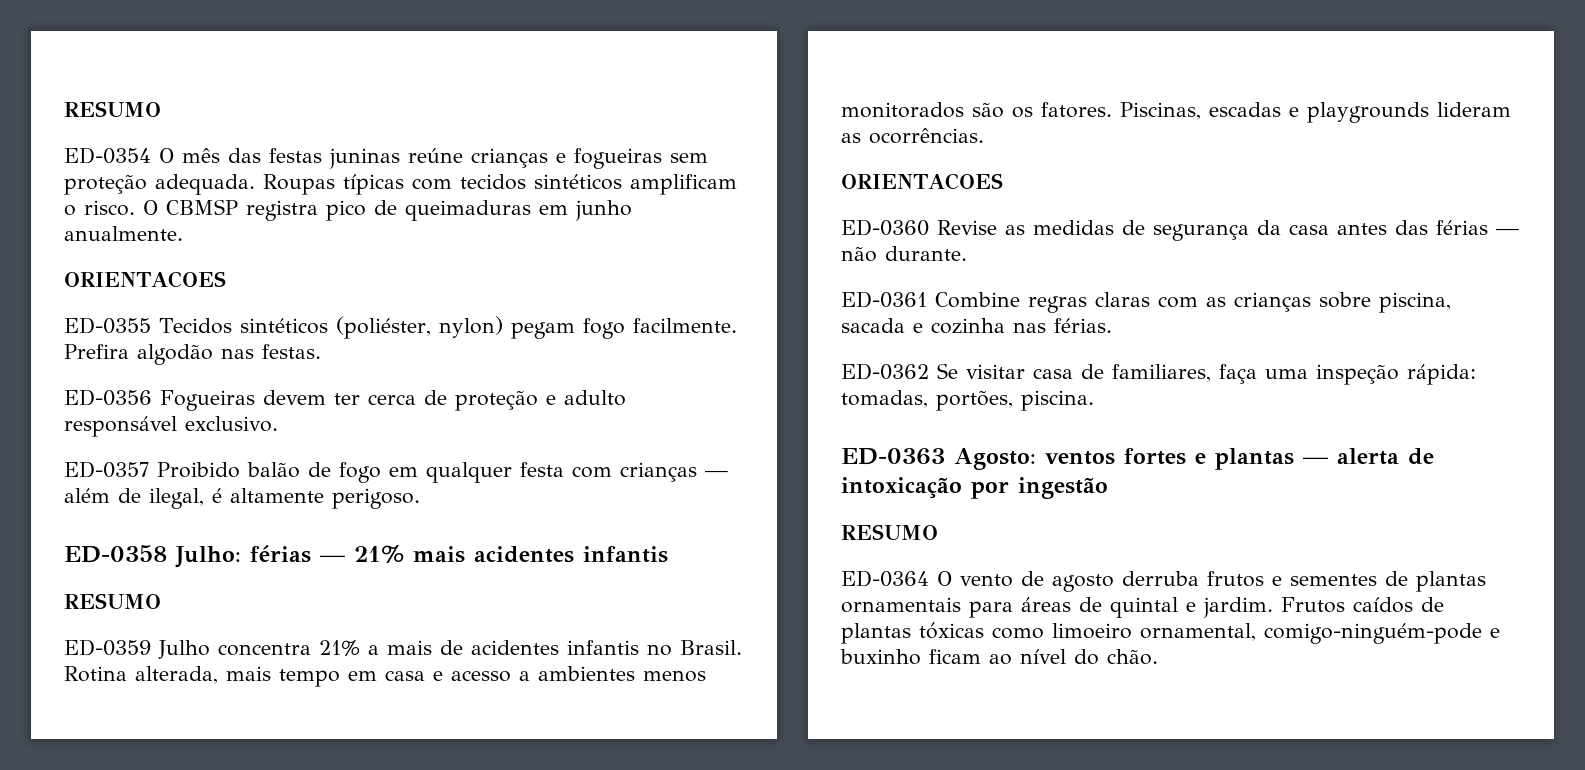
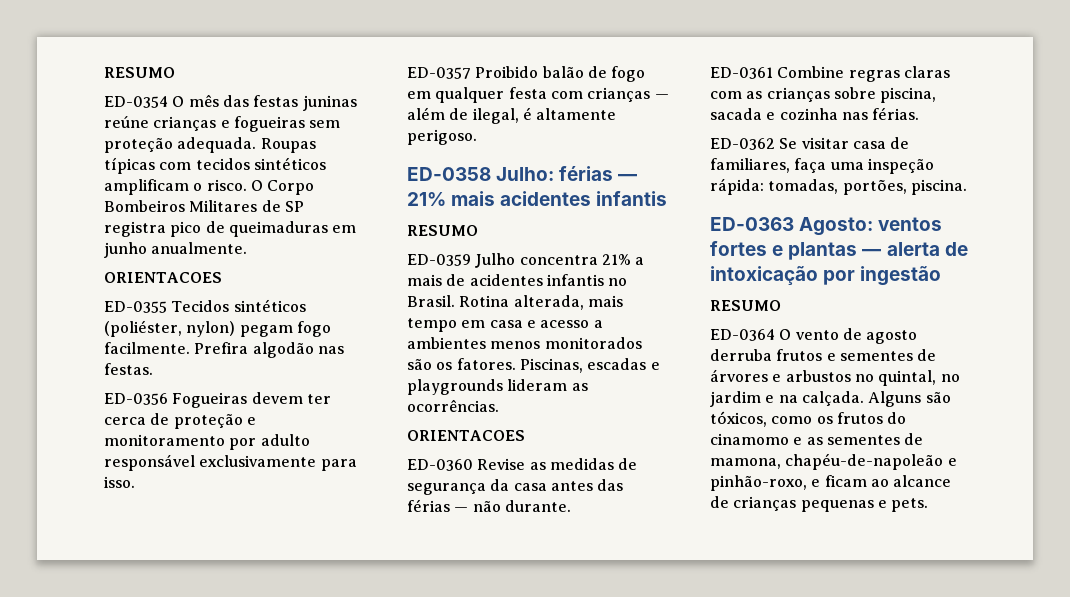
- O CBMSP registra pico de queimaduras em junho anualmente.
+ O Corpo Bombeiros Militares de SP registra pico de queimaduras em junho anualmente.
- ED-0356 Fogueiras devem ter cerca de proteção e adulto responsável exclusivo.
+ ED-0356 Fogueiras devem ter cerca de proteção e monitoramento por adulto responsável exclusivamente para isso.
- ED-0364 O vento de agosto derruba frutos e sementes de plantas ornamentais para áreas de quintal e jardim. Frutos caídos de plantas tóxicas como limoeiro ornamental, comigo-ninguém-pode e buxinho ficam ao nível do chão.
+ ED-0364 O vento de agosto derruba frutos e sementes de árvores e arbustos no quintal, no jardim e na calçada. Alguns são tóxicos, como os frutos do cinamomo e as sementes de mamona, chapéu-de-napoleão e pinhão-roxo, e ficam ao alcance de crianças pequenas e pets.

